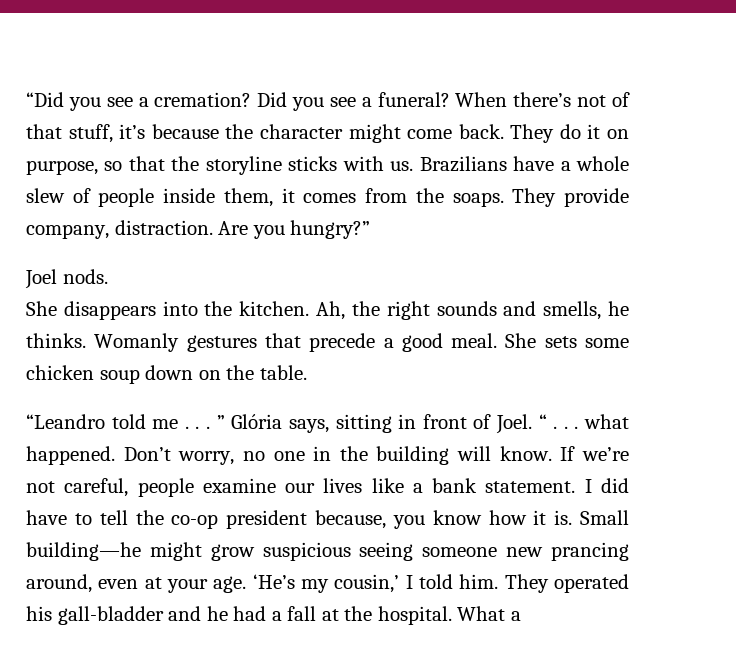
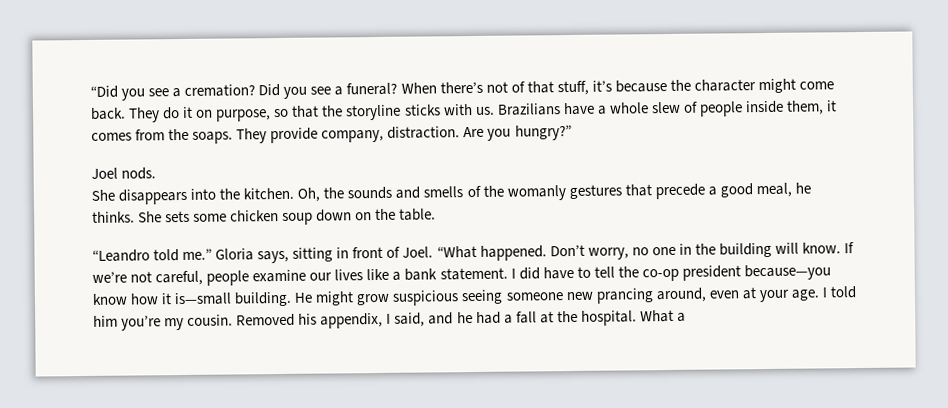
- Ah, the right sounds and smells, he thinks. Womanly gestures that precede a good meal.
+ Oh, the sounds and smells of the womanly gestures that precede a good meal, he thinks.
- “Leandro told me . . . ” Glória says, sitting in front of Joel.
+ “Leandro told me.” Gloria says, sitting in front of Joel.
- “ . . . what happened.
+ “What happened.
- I did have to tell the co-op president because, you know how it is. Small building—he might grow suspicious seeing someone new prancing around, even at your age.
+ I did have to tell the co-op president because—you know how it is—small building. He might grow suspicious seeing someone new prancing around, even at your age.
- ‘He’s my cousin,’ I told him. They operated his gall-bladder and he had a fall at the hospital.
+ I told him you’re my cousin. Removed his appendix, I said, and he had a fall at the hospital.

